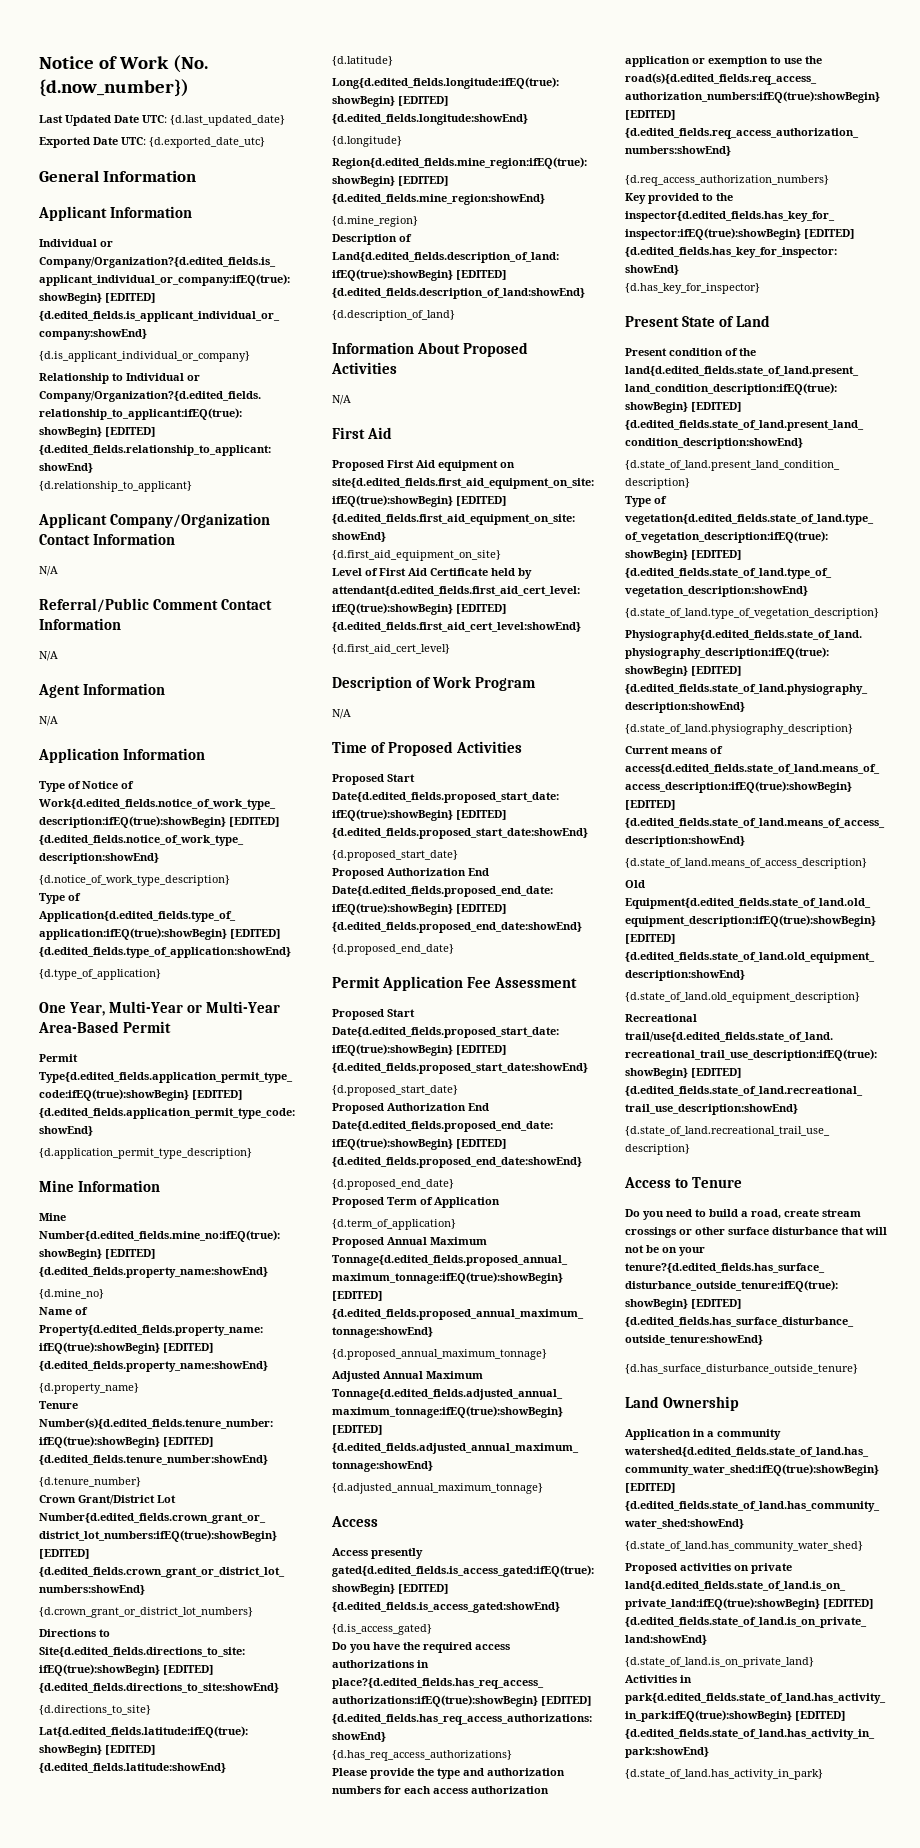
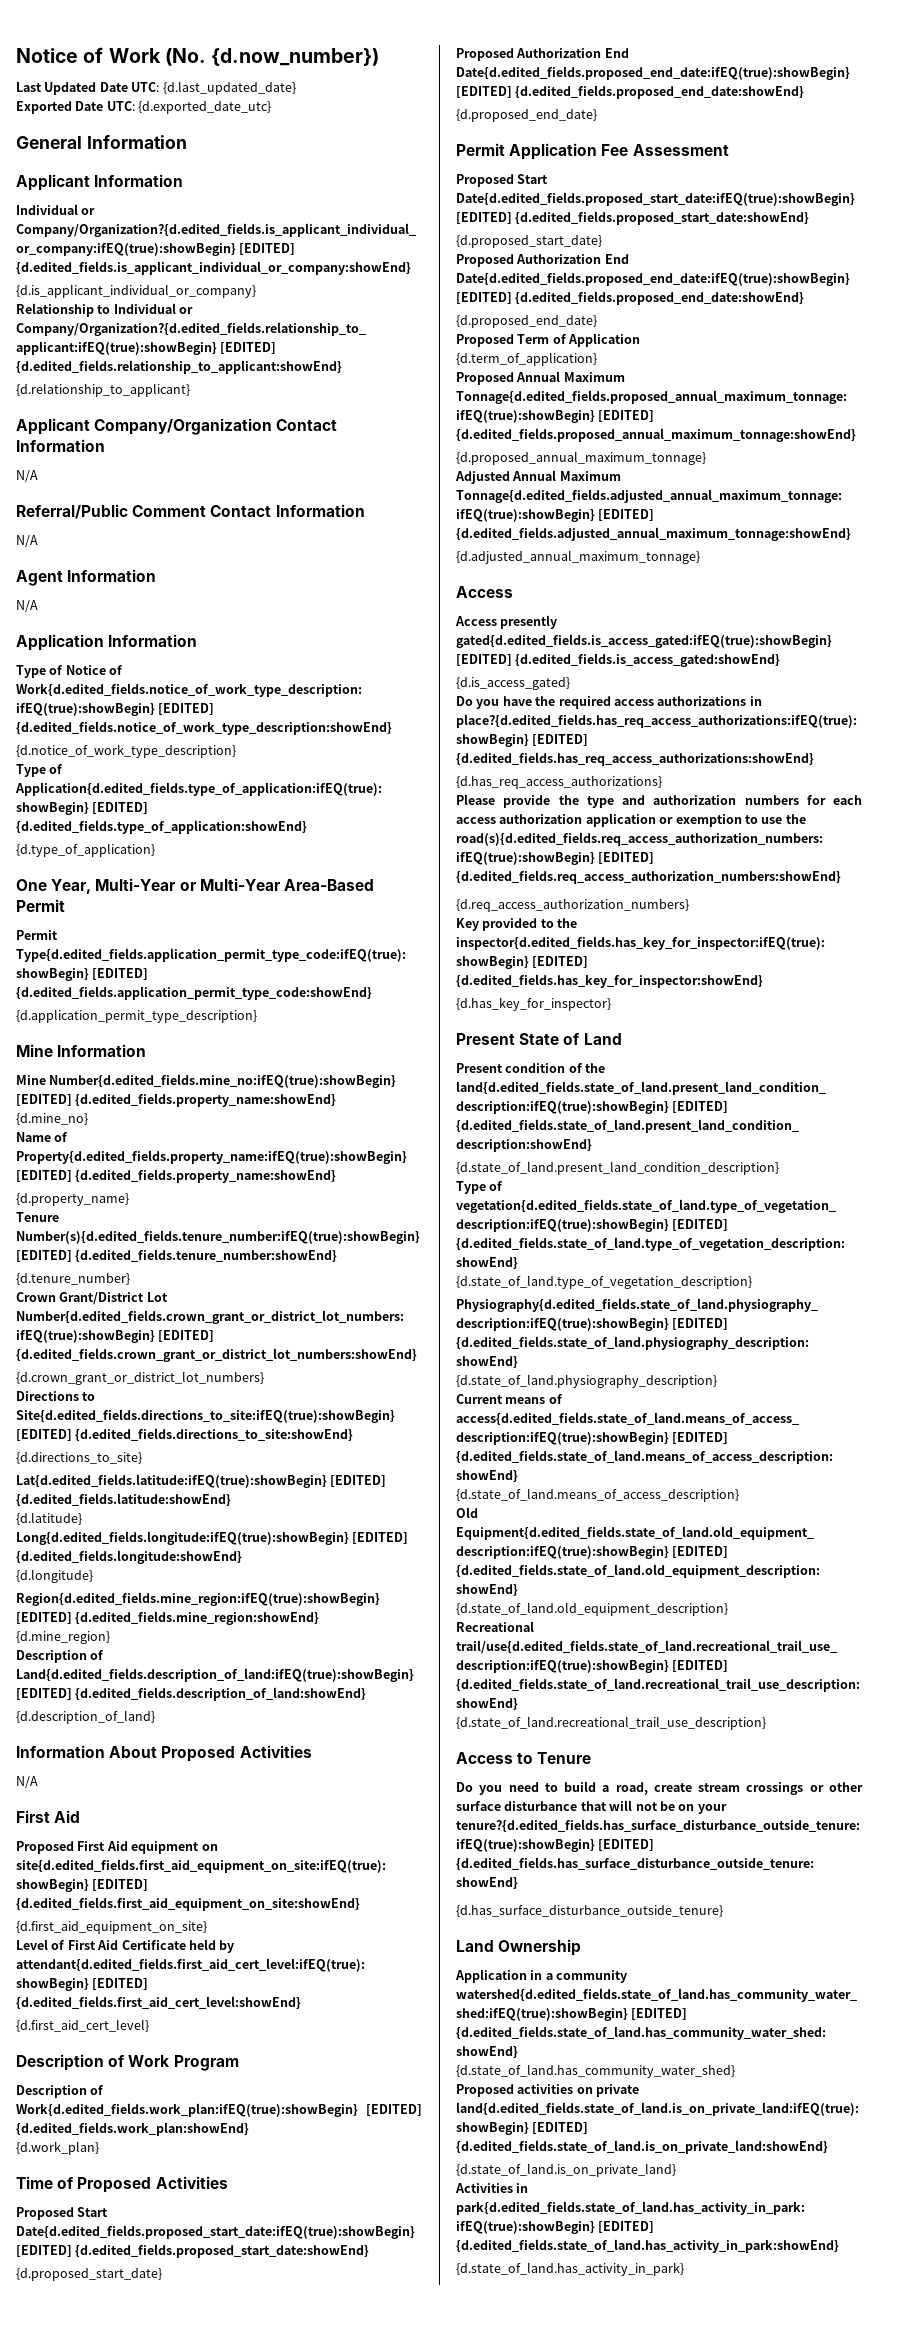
  Description of Work Program
- N/A
+ Description of Work{d.edited_fields.work_plan:ifEQ(true):showBegin} [EDITED] {d.edited_fields.work_plan:showEnd}
+ {d.work_plan}

